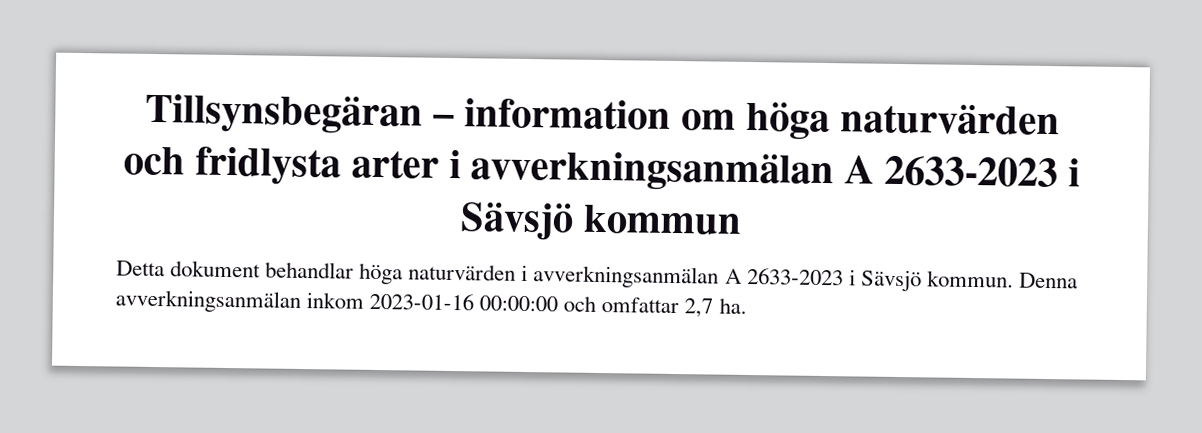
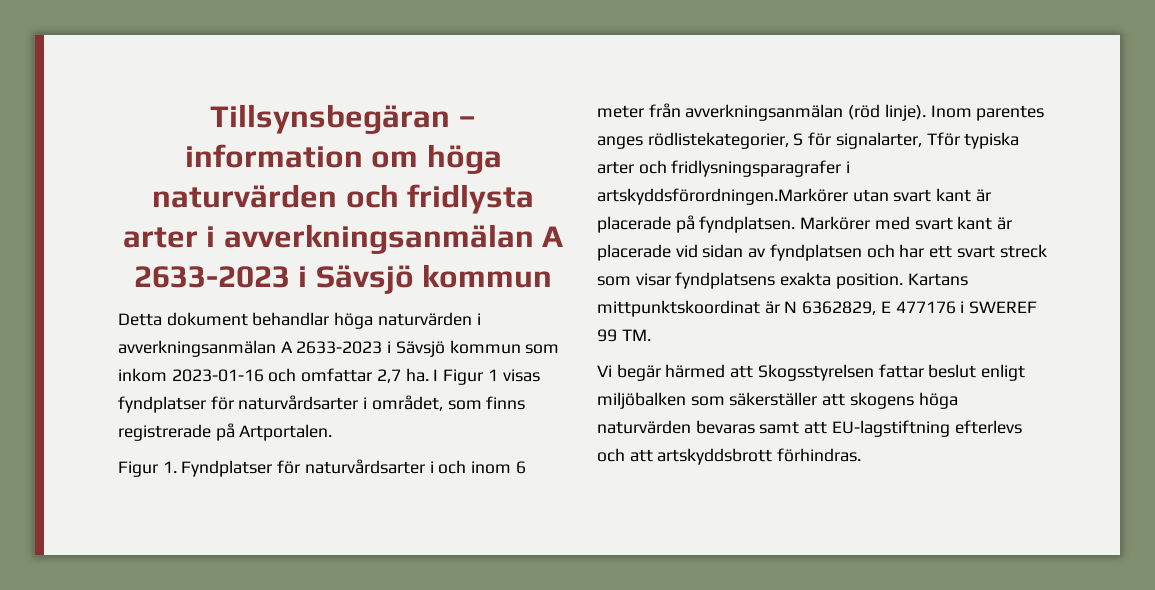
- Detta dokument behandlar höga naturvärden i avverkningsanmälan A 2633-2023 i Sävsjö kommun. Denna avverkningsanmälan inkom 2023-01-16 00:00:00 och omfattar 2,7 ha.
+ Detta dokument behandlar höga naturvärden i avverkningsanmälan A 2633-2023 i Sävsjö kommun som inkom 2023-01-16 och omfattar 2,7 ha.
+ I Figur 1 visas fyndplatser för naturvårdsarter i området, som finns registrerade på Artportalen.
+ Figur 1. Fyndplatser för naturvårdsarter i och inom 6 meter från avverkningsanmälan (röd linje). Inom parentes anges rödlistekategorier, S för signalarter, Tför typiska arter och fridlysningsparagrafer i artskyddsförordningen.Markörer utan svart kant är placerade på fyndplatsen. Markörer med svart kant är placerade vid sidan av fyndplatsen och har ett svart streck som visar fyndplatsens exakta position. Kartans mittpunktskoordinat är N 6362829, E 477176 i SWEREF 99 TM.
+ Vi begär härmed att Skogsstyrelsen fattar beslut enligt miljöbalken som säkerställer att skogens höga naturvärden bevaras samt att EU-lagstiftning efterlevs och att artskyddsbrott förhindras.

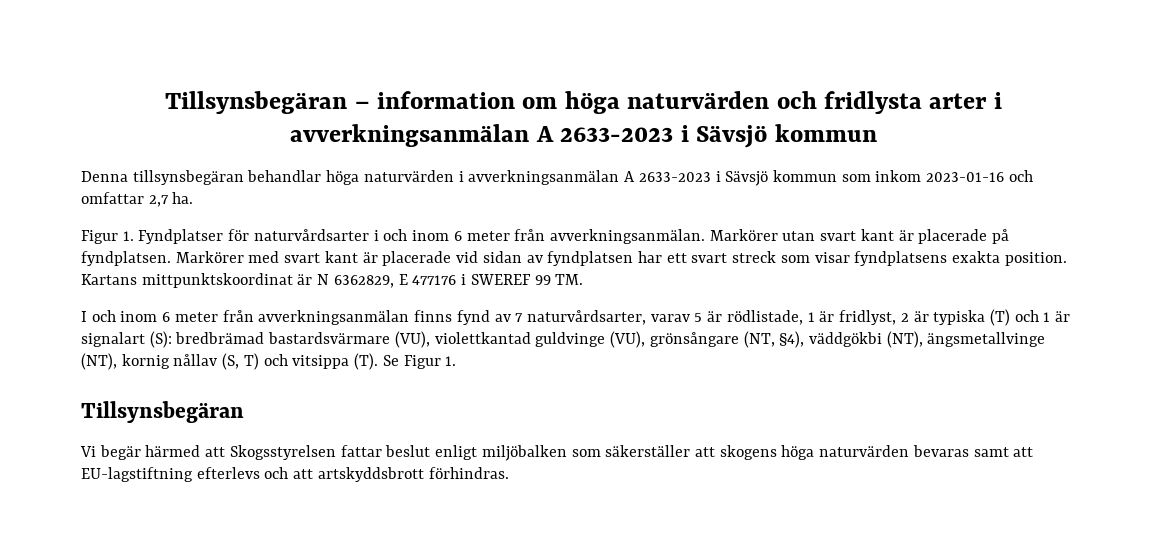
- Detta dokument behandlar höga naturvärden i avverkningsanmälan A 2633-2023 i Sävsjö kommun som inkom 2023-01-16 och omfattar 2,7 ha. I Figur 1 visas fyndplatser för naturvårdsarter i området, som finns registrerade på Artportalen.
+ Denna tillsynsbegäran behandlar höga naturvärden i avverkningsanmälan A 2633-2023 i Sävsjö kommun som inkom 2023-01-16 och omfattar 2,7 ha.
- Figur 1. Fyndplatser för naturvårdsarter i och inom 6 meter från avverkningsanmälan (röd linje). Inom parentes anges rödlistekategorier, S för signalarter, Tför typiska arter och fridlysningsparagrafer i artskyddsförordningen.Markörer utan svart kant är placerade på fyndplatsen.
+ Figur 1. Fyndplatser för naturvårdsarter i och inom 6 meter från avverkningsanmälan. Markörer utan svart kant är placerade på fyndplatsen.
- Markörer med svart kant är placerade vid sidan av fyndplatsen och har ett svart streck som visar fyndplatsens exakta position.
+ Markörer med svart kant är placerade vid sidan av fyndplatsen har ett svart streck som visar fyndplatsens exakta position.
+ I och inom 6 meter från avverkningsanmälan finns fynd av 7 naturvårdsarter, varav 5 är rödlistade, 1 är fridlyst, 2 är typiska (T) och 1 är signalart (S): bredbrämad bastardsvärmare (VU), violettkantad guldvinge (VU), grönsångare (NT, §4), väddgökbi (NT), ängsmetallvinge (NT), kornig nållav (S, T) och vitsippa (T). Se Figur 1.
+ Tillsynsbegäran

